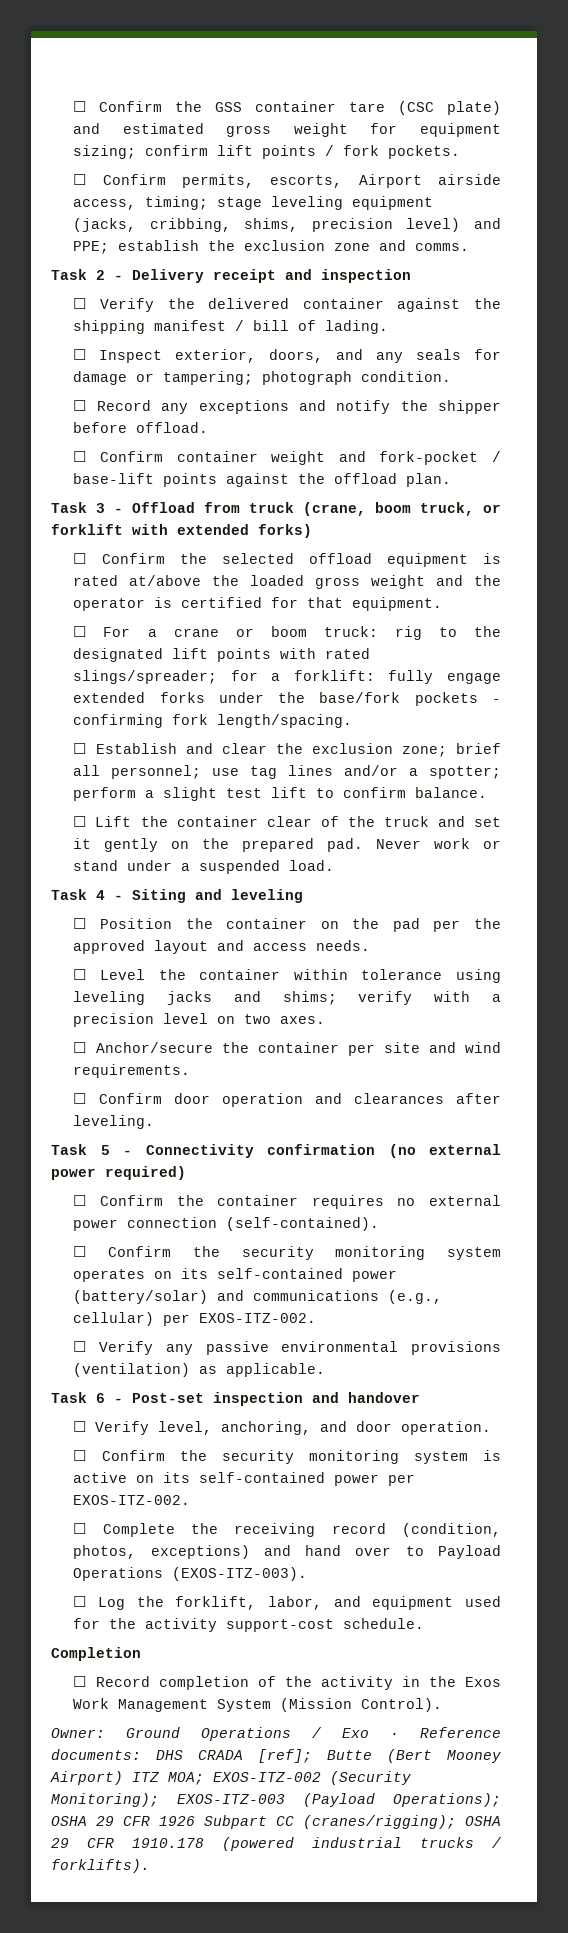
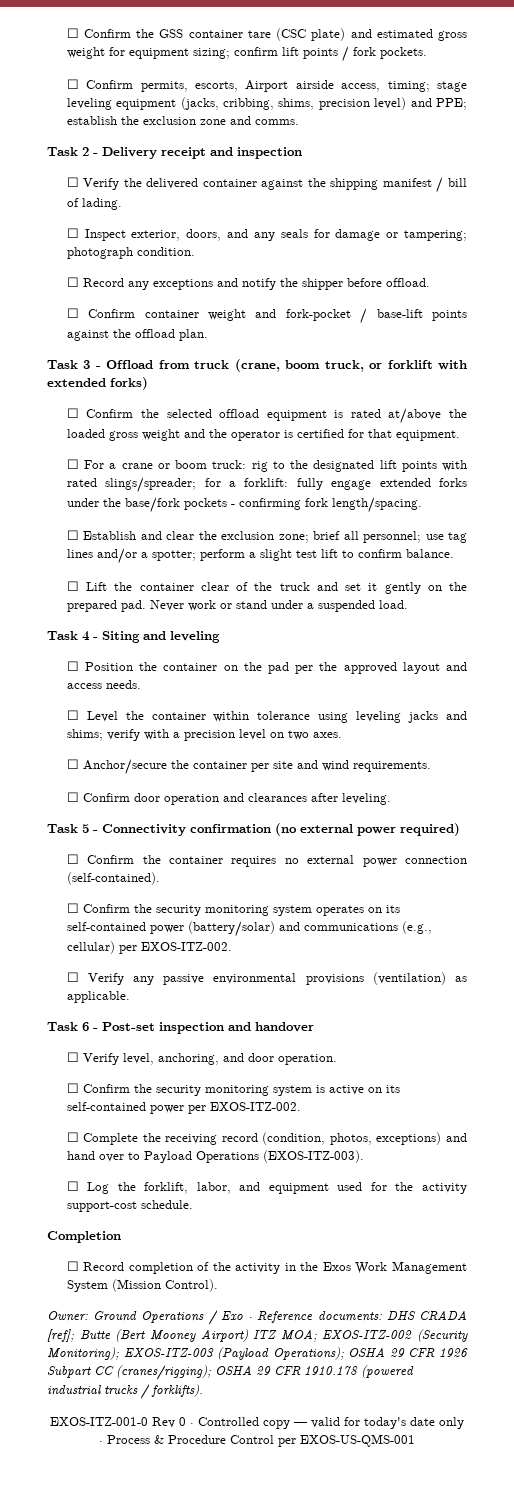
+ EXOS-ITZ-001-0 Rev 0 · Controlled copy — valid for today's date only · Process & Procedure Control per EXOS-US-QMS-001

